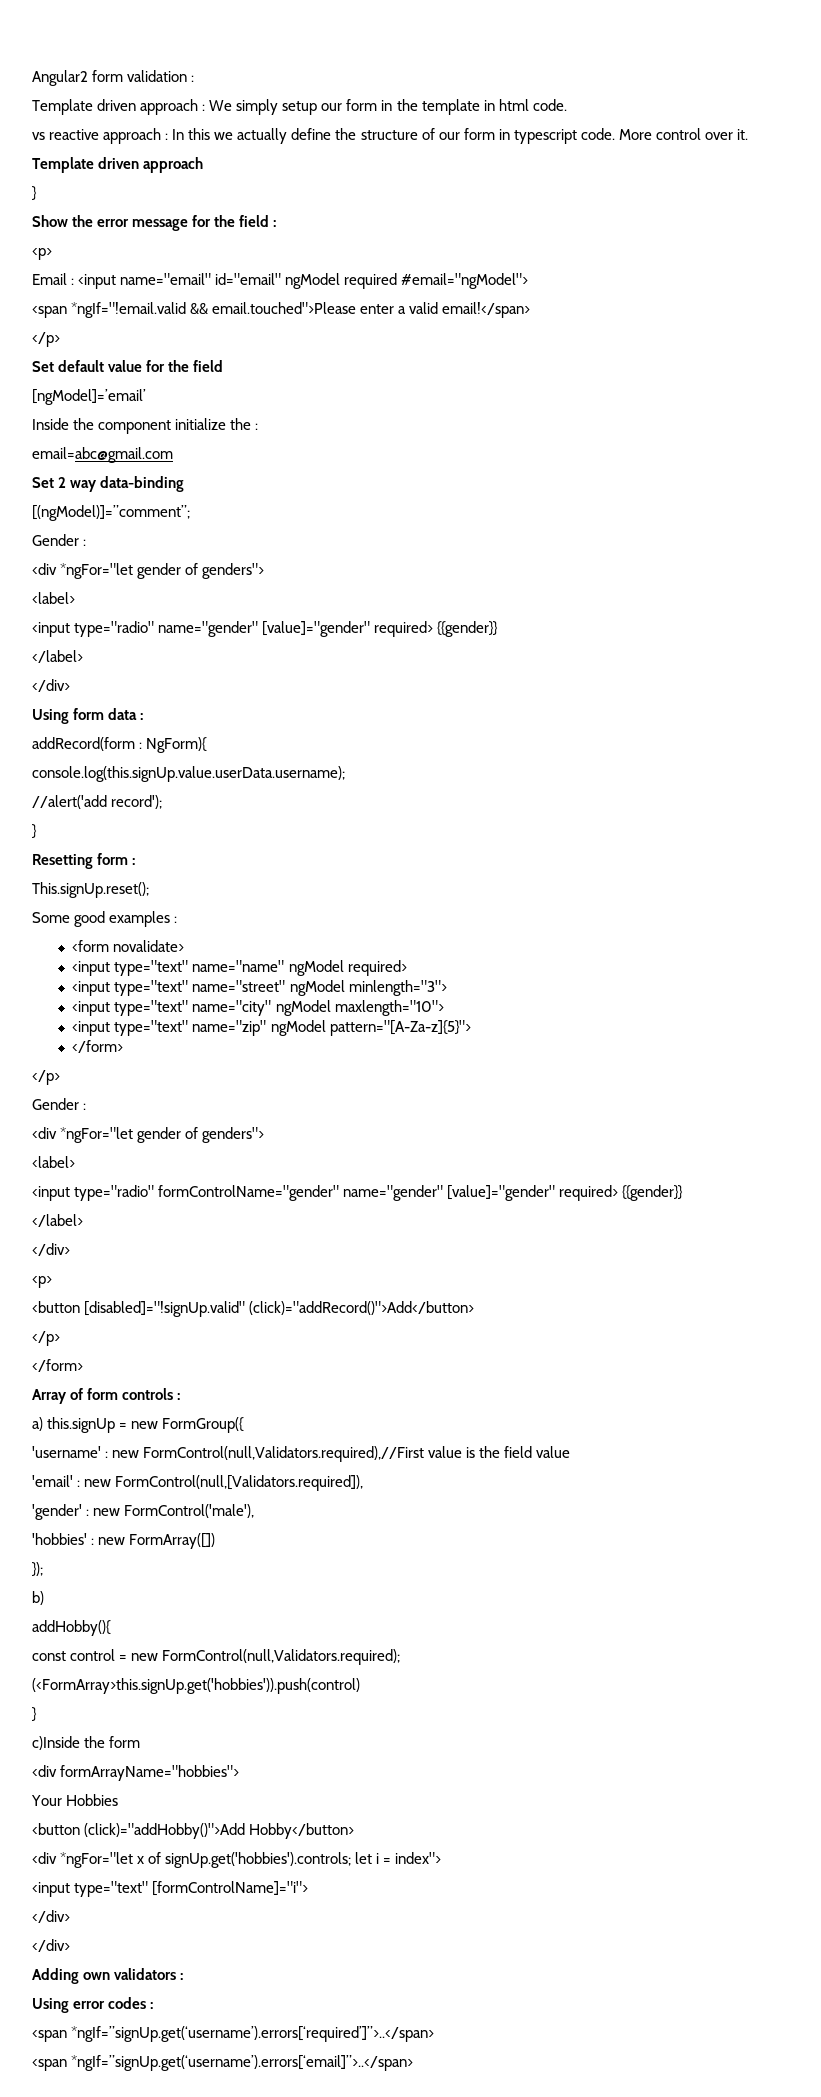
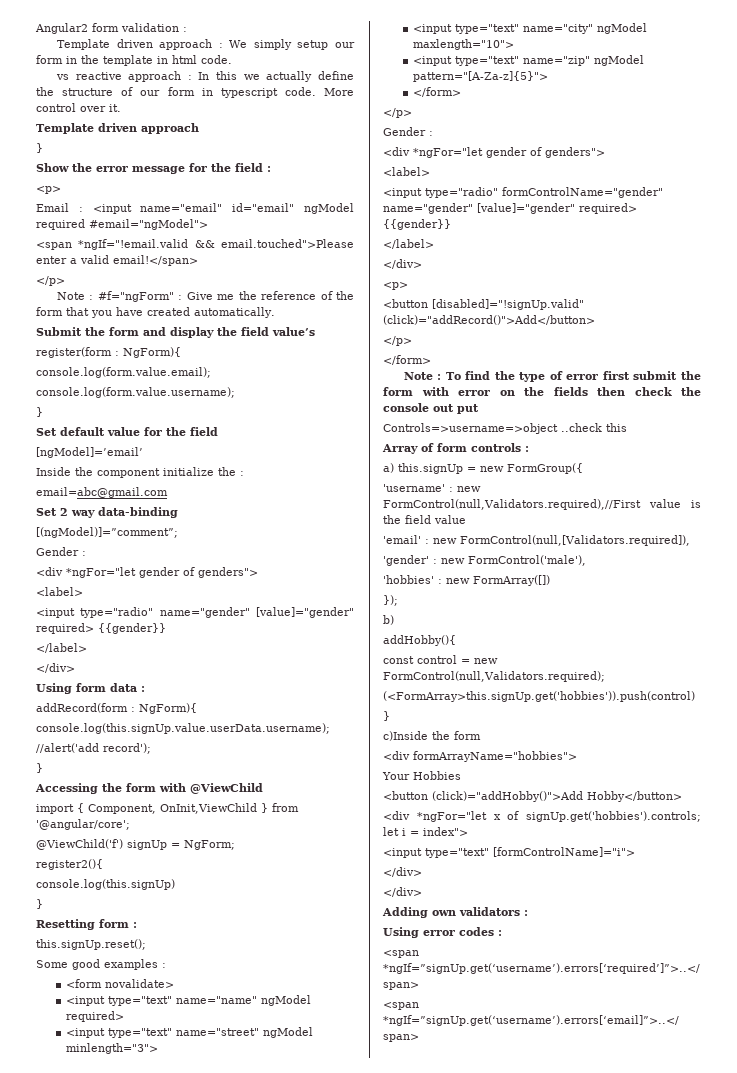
+ Note : #f="ngForm" : Give me the reference of the form that you have created automatically.
+ Submit the form and display the field value’s
+ register(form : NgForm){
+ console.log(form.value.email);
+ console.log(form.value.username);
+ }
+ Accessing the form with @ViewChild
+ import { Component, OnInit,ViewChild } from '@angular/core';
+ @ViewChild('f') signUp = NgForm;
+ register2(){
+ console.log(this.signUp)
+ }
- This.signUp.reset();
+ this.signUp.reset();
+ Note : To find the type of error first submit the form with error on the fields then check the console out put
+ Controls=>username=>object ..check this

